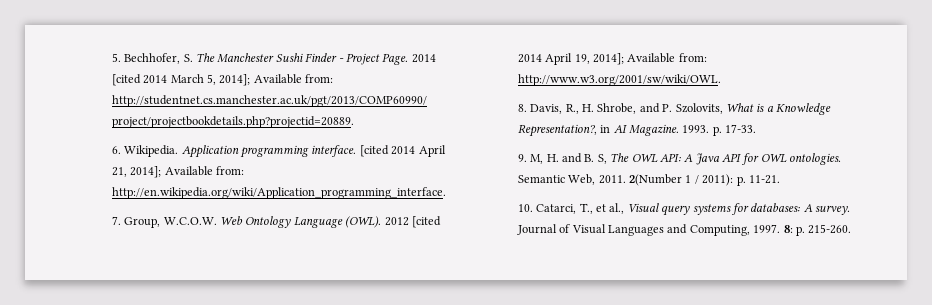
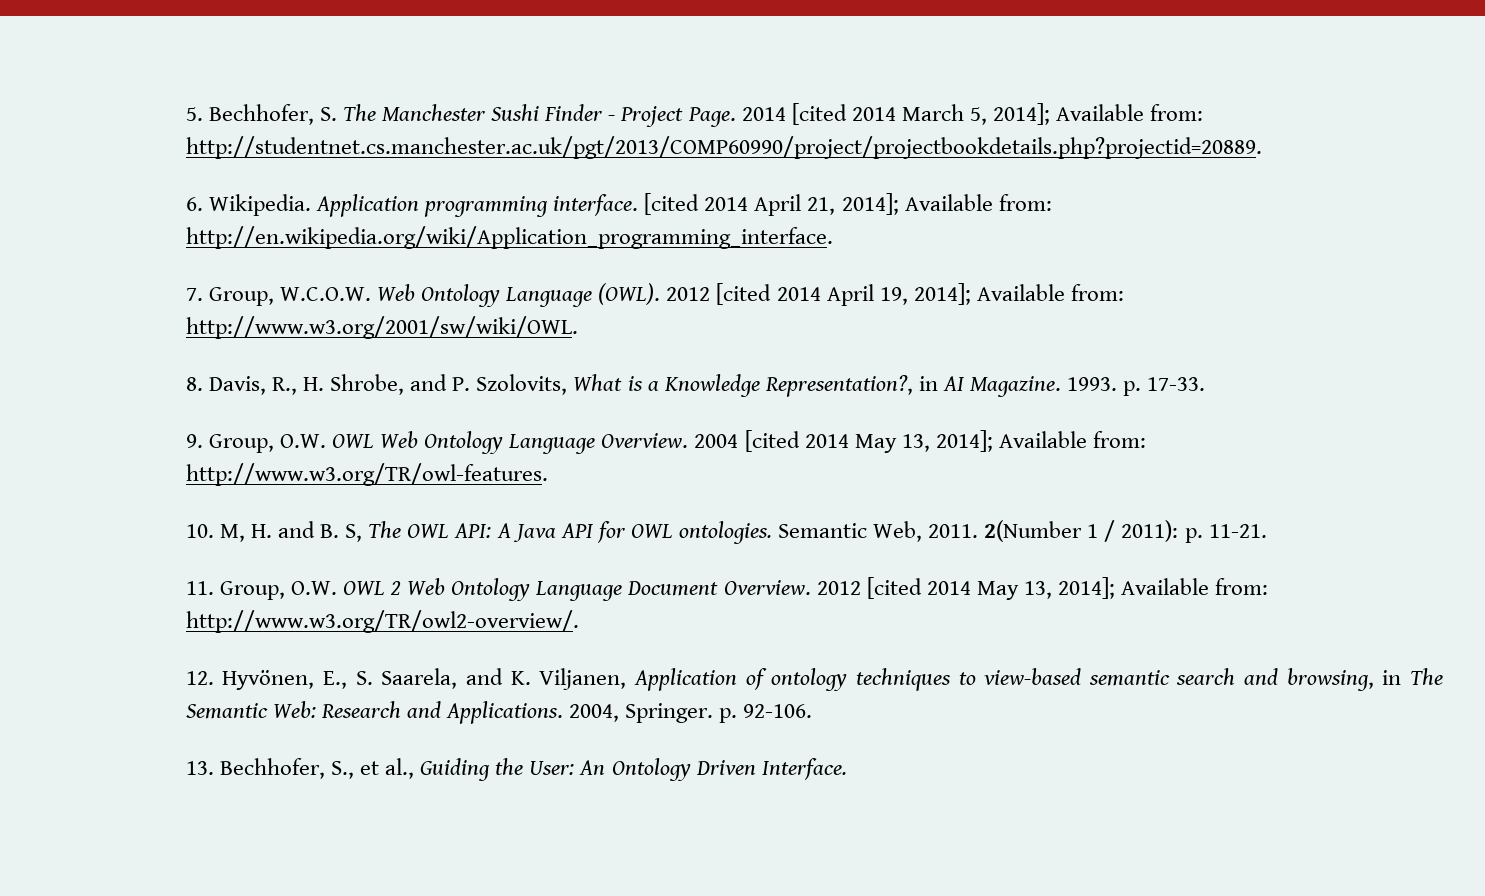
- 9. M, H. and B. S, The OWL API: A Java API for OWL ontologies.
+ 9. Group, O.W. OWL Web Ontology Language Overview. 2004 [cited 2014 May 13, 2014]; Available from: http://www.w3.org/TR/owl-features.
+ 10. M, H. and B. S, The OWL API: A Java API for OWL ontologies.
- 10. Catarci, T., et al., Visual query systems for databases: A survey. Journal of Visual Languages and Computing, 1997. 8: p. 215-260.
+ 11. Group, O.W. OWL 2 Web Ontology Language Document Overview. 2012 [cited 2014 May 13, 2014]; Available from: http://www.w3.org/TR/owl2-overview/.
+ 12. Hyvönen, E., S. Saarela, and K. Viljanen, Application of ontology techniques to view-based semantic search and browsing, in The Semantic Web: Research and Applications. 2004, Springer. p. 92-106.
+ 13. Bechhofer, S., et al., Guiding the User: An Ontology Driven Interface.

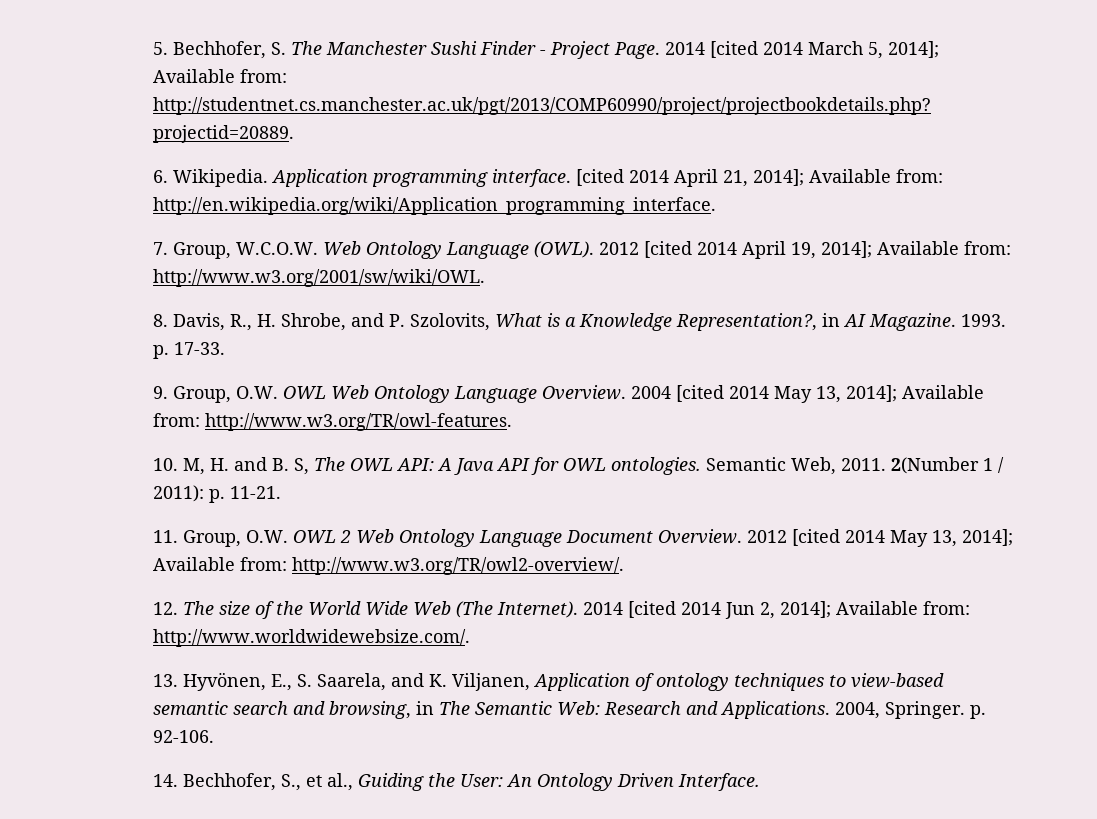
- 12. Hyvönen, E., S. Saarela, and K. Viljanen, Application of ontology techniques to view-based semantic search and browsing, in The Semantic Web: Research and Applications.
+ 12. The size of the World Wide Web (The Internet). 2014 [cited 2014 Jun 2, 2014]; Available from: http://www.worldwidewebsize.com/.
+ 13. Hyvönen, E., S. Saarela, and K. Viljanen, Application of ontology techniques to view-based semantic search and browsing, in The Semantic Web: Research and Applications.
- 13. Bechhofer, S., et al., Guiding the User: An Ontology Driven Interface.
+ 14. Bechhofer, S., et al., Guiding the User: An Ontology Driven Interface.

